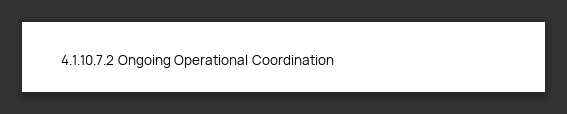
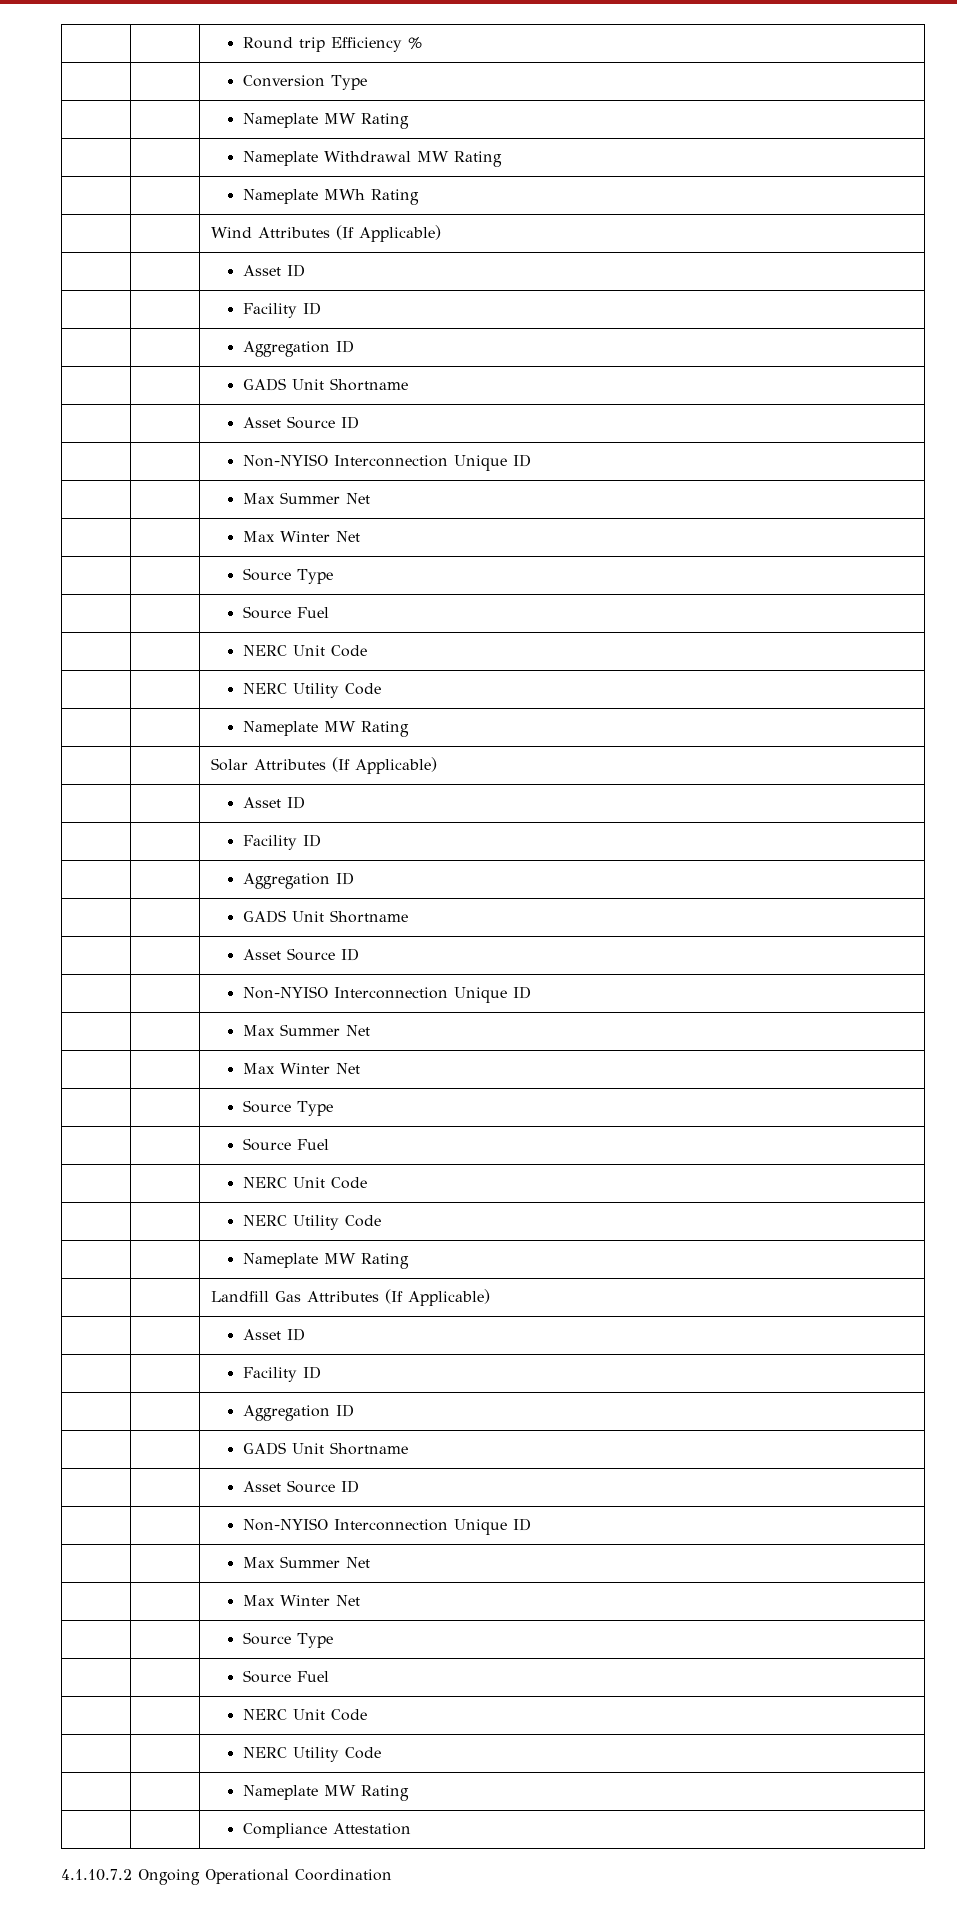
+ | | Round trip Efficiency %
+ | | Conversion Type
+ | | Nameplate MW Rating
+ | | Nameplate Withdrawal MW Rating
+ | | Nameplate MWh Rating
+ | | Wind Attributes (If Applicable)
+ | | Asset ID
+ | | Facility ID
+ | | Aggregation ID
+ | | GADS Unit Shortname
+ | | Asset Source ID
+ | | Non-NYISO Interconnection Unique ID
+ | | Max Summer Net
+ | | Max Winter Net
+ | | Source Type
+ | | Source Fuel
+ | | NERC Unit Code
+ | | NERC Utility Code
+ | | Nameplate MW Rating
+ | | Solar Attributes (If Applicable)
+ | | Asset ID
+ | | Facility ID
+ | | Aggregation ID
+ | | GADS Unit Shortname
+ | | Asset Source ID
+ | | Non-NYISO Interconnection Unique ID
+ | | Max Summer Net
+ | | Max Winter Net
+ | | Source Type
+ | | Source Fuel
+ | | NERC Unit Code
+ | | NERC Utility Code
+ | | Nameplate MW Rating
+ | | Landfill Gas Attributes (If Applicable)
+ | | Asset ID
+ | | Facility ID
+ | | Aggregation ID
+ | | GADS Unit Shortname
+ | | Asset Source ID
+ | | Non-NYISO Interconnection Unique ID
+ | | Max Summer Net
+ | | Max Winter Net
+ | | Source Type
+ | | Source Fuel
+ | | NERC Unit Code
+ | | NERC Utility Code
+ | | Nameplate MW Rating
+ | | Compliance Attestation

